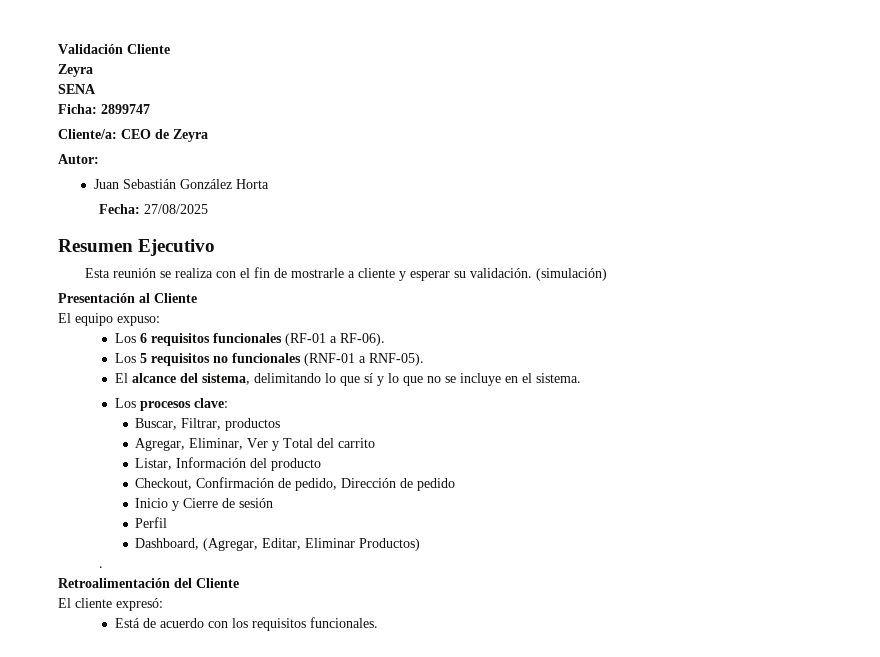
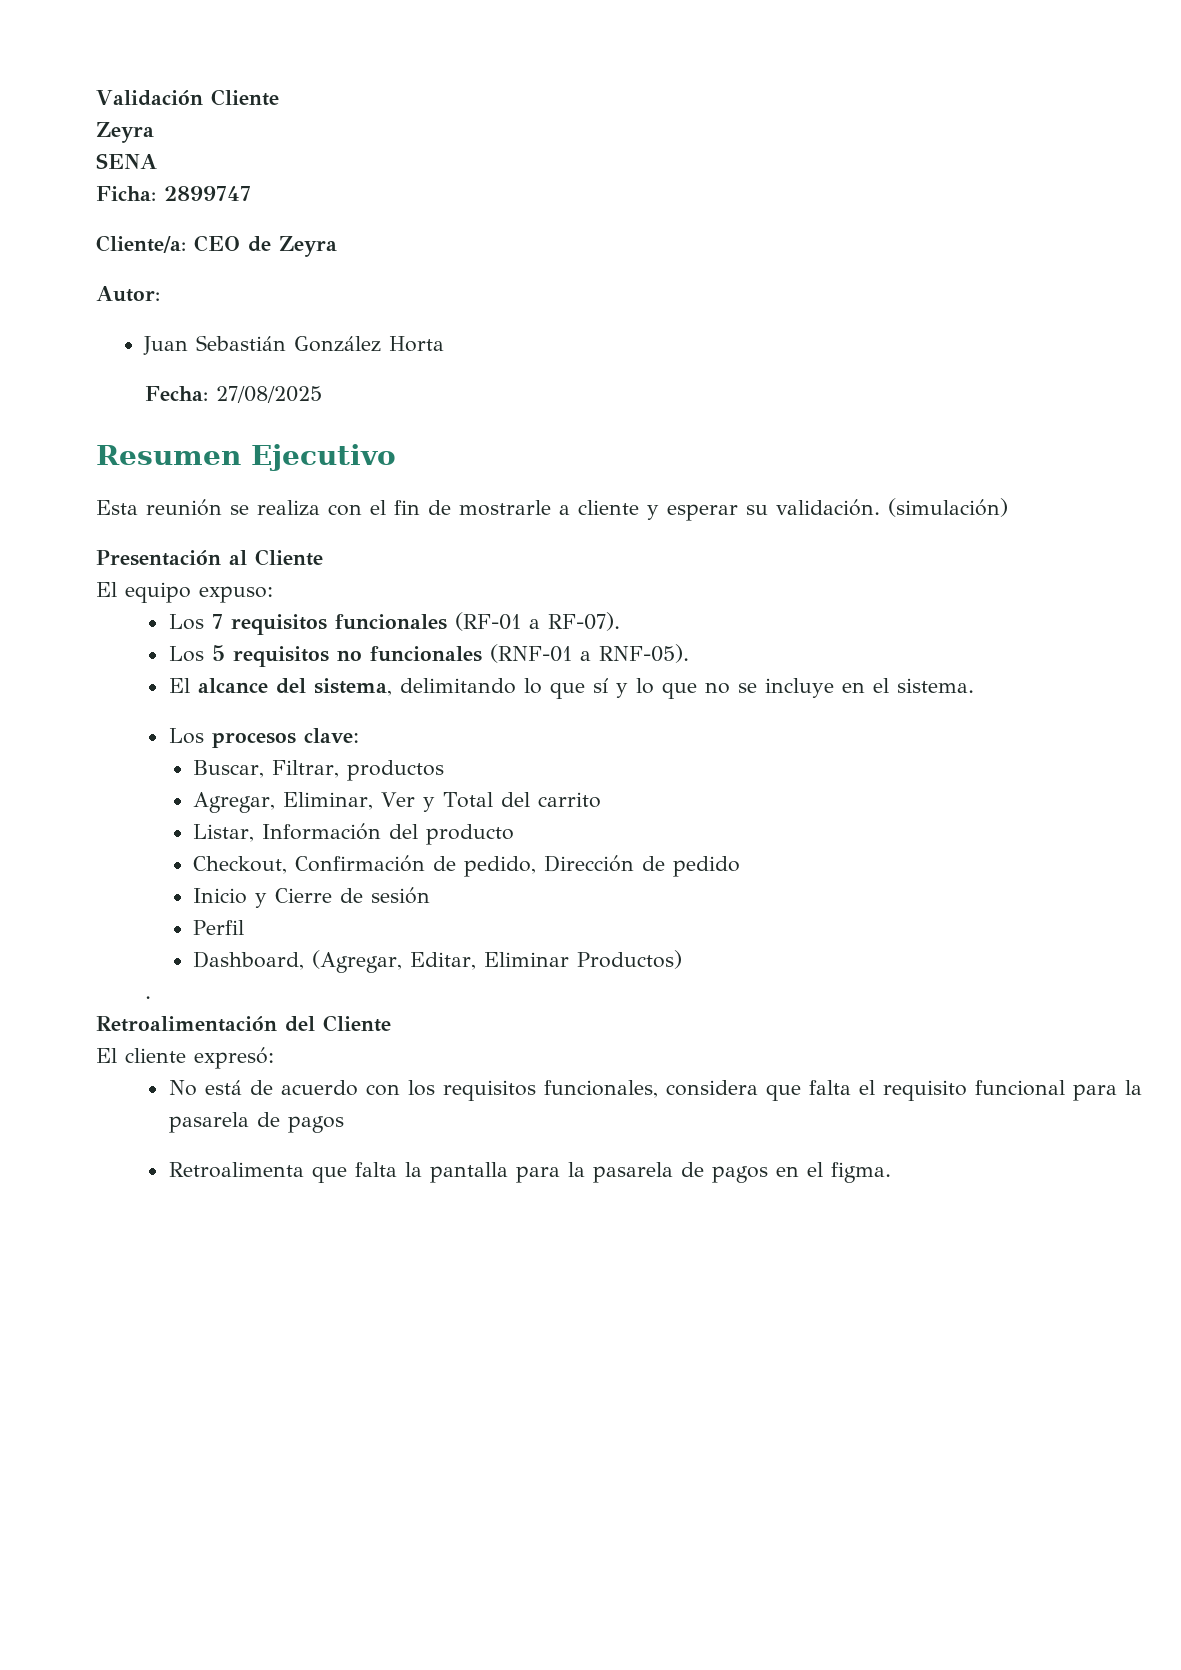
- Los 6 requisitos funcionales (RF-01 a RF-06).
+ Los 7 requisitos funcionales (RF-01 a RF-07).
- Está de acuerdo con los requisitos funcionales.
+ No está de acuerdo con los requisitos funcionales, considera que falta el requisito funcional para la pasarela de pagos
+ Retroalimenta que falta la pantalla para la pasarela de pagos en el figma.

